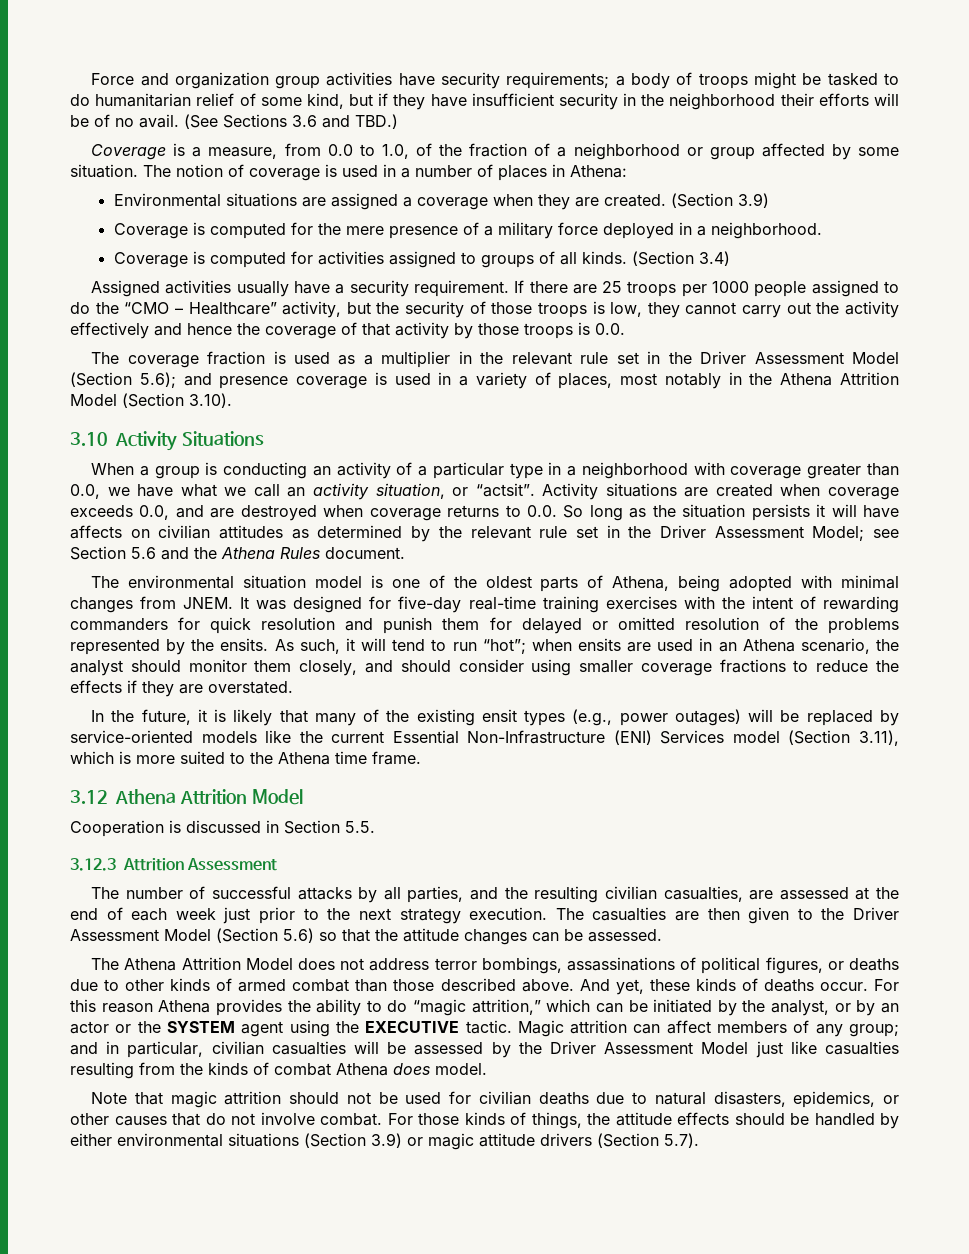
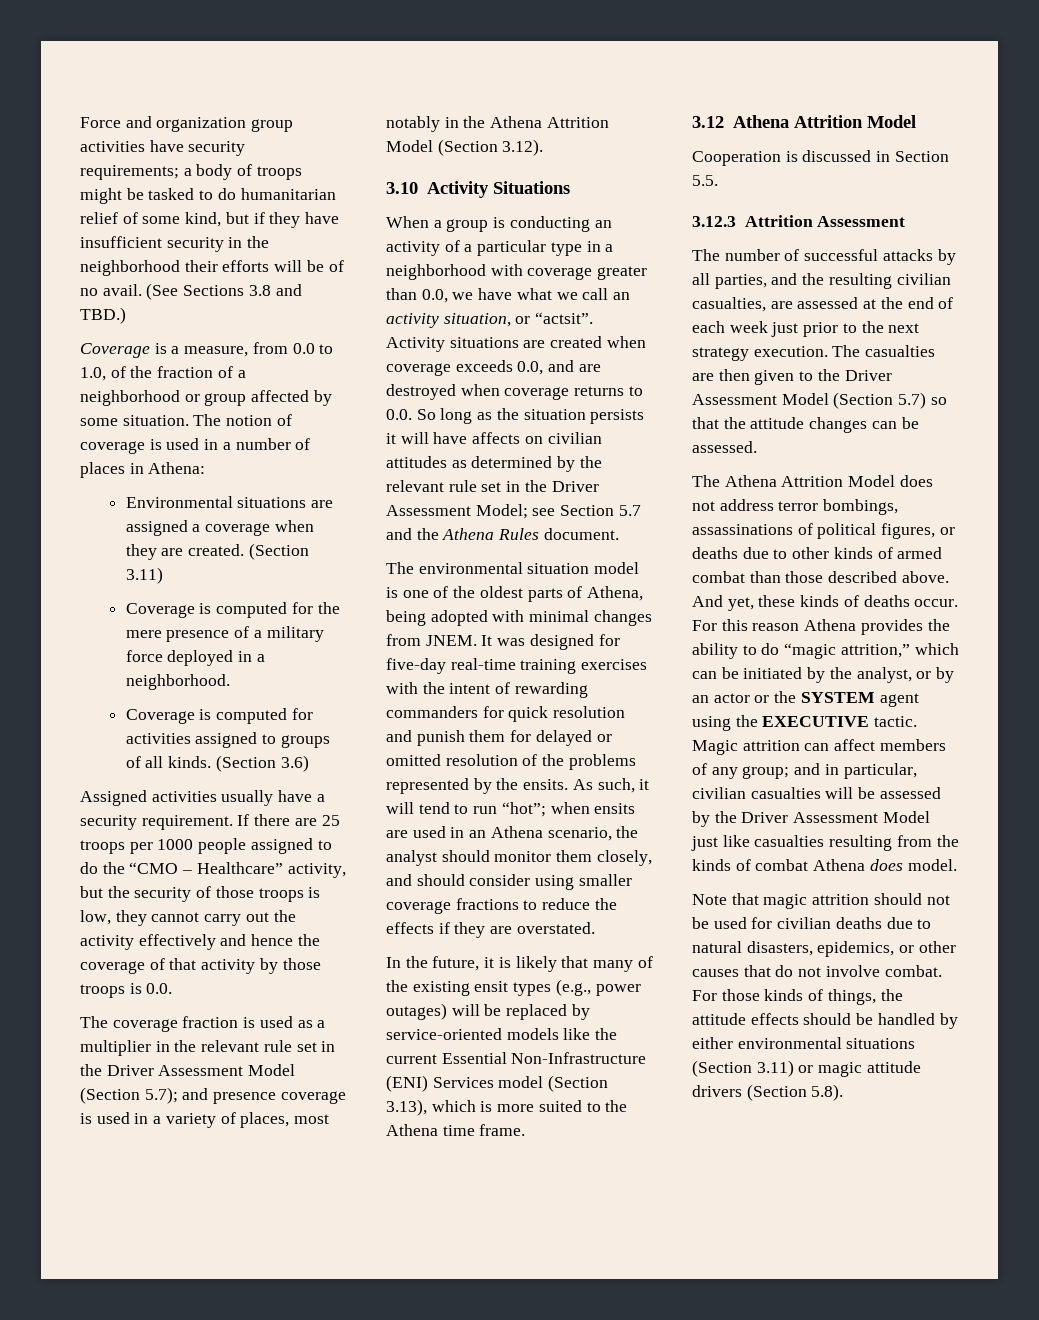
- (See Sections 3.6 and TBD.)
+ (See Sections 3.8 and TBD.)
- Environmental situations are assigned a coverage when they are created. (Section 3.9)
+ Environmental situations are assigned a coverage when they are created. (Section 3.11)
- (Section 3.4)
+ (Section 3.6)
- The coverage fraction is used as a multiplier in the relevant rule set in the Driver Assessment Model (Section 5.6); and presence coverage is used in a variety of places, most notably in the Athena Attrition Model (Section 3.10).
+ The coverage fraction is used as a multiplier in the relevant rule set in the Driver Assessment Model (Section 5.7); and presence coverage is used in a variety of places, most notably in the Athena Attrition Model (Section 3.12).
- Activity situations are created when coverage exceeds 0.0, and are destroyed when coverage returns to 0.0. So long as the situation persists it will have affects on civilian attitudes as determined by the relevant rule set in the Driver Assessment Model; see Section 5.6 and the Athena Rules document.
+ Activity situations are created when coverage exceeds 0.0, and are destroyed when coverage returns to 0.0. So long as the situation persists it will have affects on civilian attitudes as determined by the relevant rule set in the Driver Assessment Model; see Section 5.7 and the Athena Rules document.
- In the future, it is likely that many of the existing ensit types (e.g., power outages) will be replaced by service-oriented models like the current Essential Non-Infrastructure (ENI) Services model (Section 3.11), which is more suited to the Athena time frame.
+ In the future, it is likely that many of the existing ensit types (e.g., power outages) will be replaced by service-oriented models like the current Essential Non-Infrastructure (ENI) Services model (Section 3.13), which is more suited to the Athena time frame.
- The casualties are then given to the Driver Assessment Model (Section 5.6) so that the attitude changes can be assessed.
+ The casualties are then given to the Driver Assessment Model (Section 5.7) so that the attitude changes can be assessed.
- For those kinds of things, the attitude effects should be handled by either environmental situations (Section 3.9) or magic attitude drivers (Section 5.7).
+ For those kinds of things, the attitude effects should be handled by either environmental situations (Section 3.11) or magic attitude drivers (Section 5.8).

